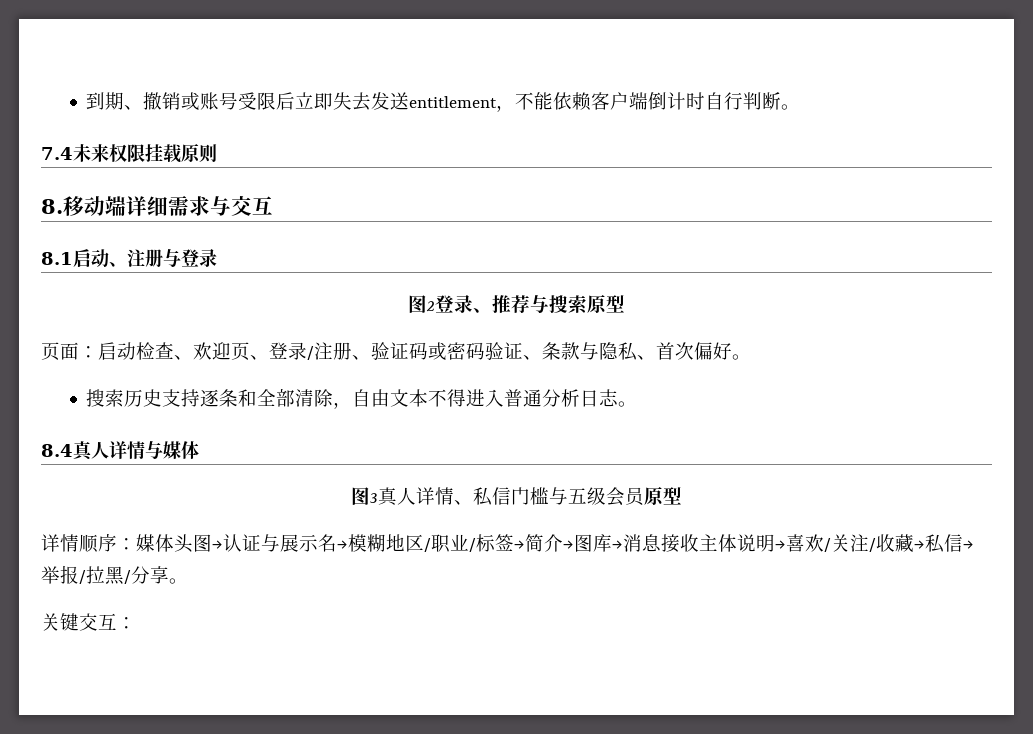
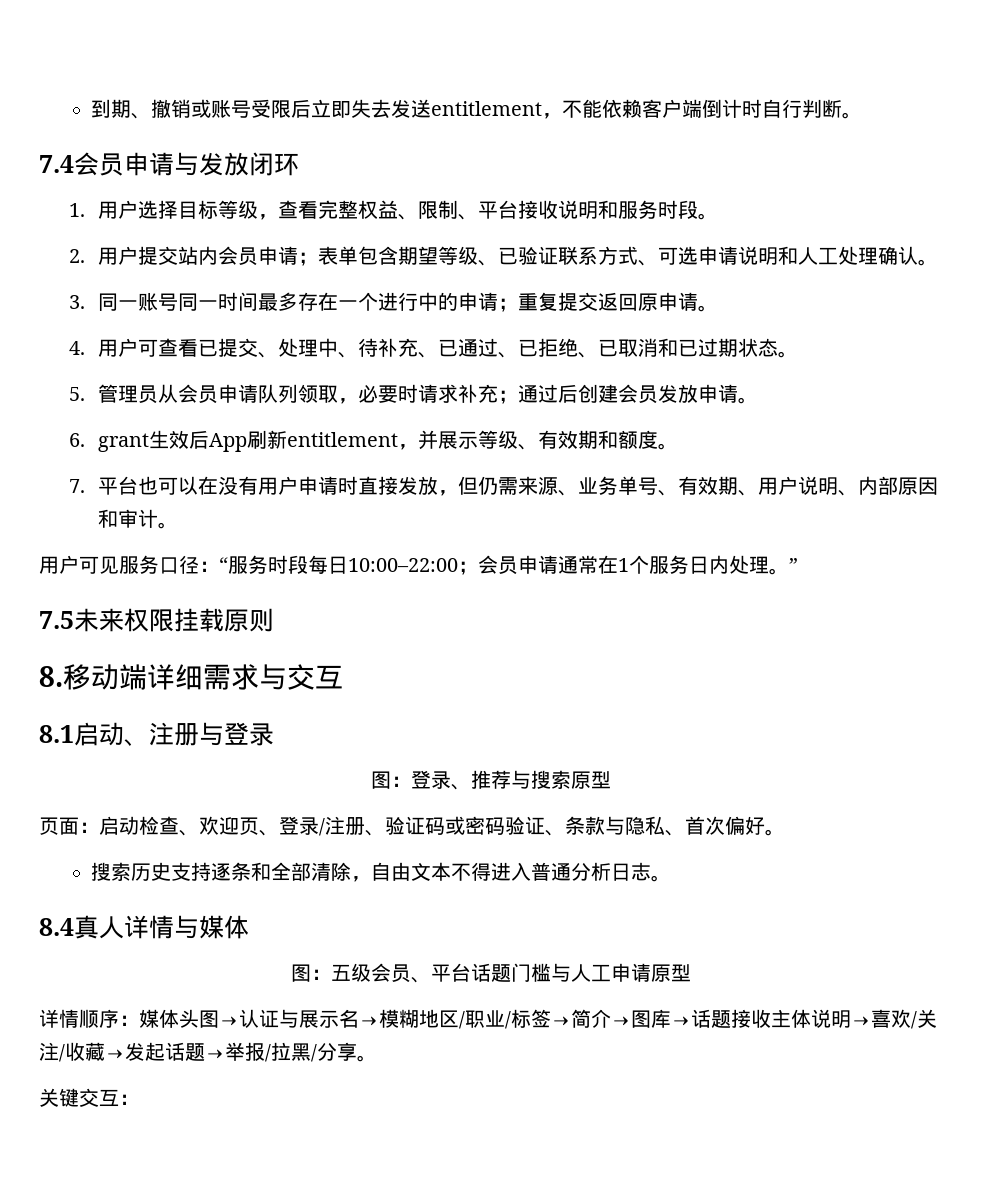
- 7.4未来权限挂载原则
+ 7.4会员申请与发放闭环
+ 1.用户选择目标等级，查看完整权益、限制、平台接收说明和服务时段。
+ 2.用户提交站内会员申请；表单包含期望等级、已验证联系方式、可选申请说明和人工处理确认。
+ 3.同一账号同一时间最多存在一个进行中的申请；重复提交返回原申请。
+ 4.用户可查看已提交、处理中、待补充、已通过、已拒绝、已取消和已过期状态。
+ 5.管理员从会员申请队列领取，必要时请求补充；通过后创建会员发放申请。
+ 6. grant生效后App刷新entitlement，并展示等级、有效期和额度。
+ 7.平台也可以在没有用户申请时直接发放，但仍需来源、业务单号、有效期、用户说明、内部原因和审计。
+ 用户可见服务口径：“服务时段每日10:00–22:00；会员申请通常在1个服务日内处理。”
+ 7.5未来权限挂载原则
- 图2登录、推荐与搜索原型
+ 图：登录、推荐与搜索原型
- 图3真人详情、私信门槛与五级会员原型
+ 图：五级会员、平台话题门槛与人工申请原型
- 详情顺序：媒体头图→认证与展示名→模糊地区/职业/标签→简介→图库→消息接收主体说明→喜欢/关注/收藏→私信→举报/拉黑/分享。
+ 详情顺序：媒体头图→认证与展示名→模糊地区/职业/标签→简介→图库→话题接收主体说明→喜欢/关注/收藏→发起话题→举报/拉黑/分享。

